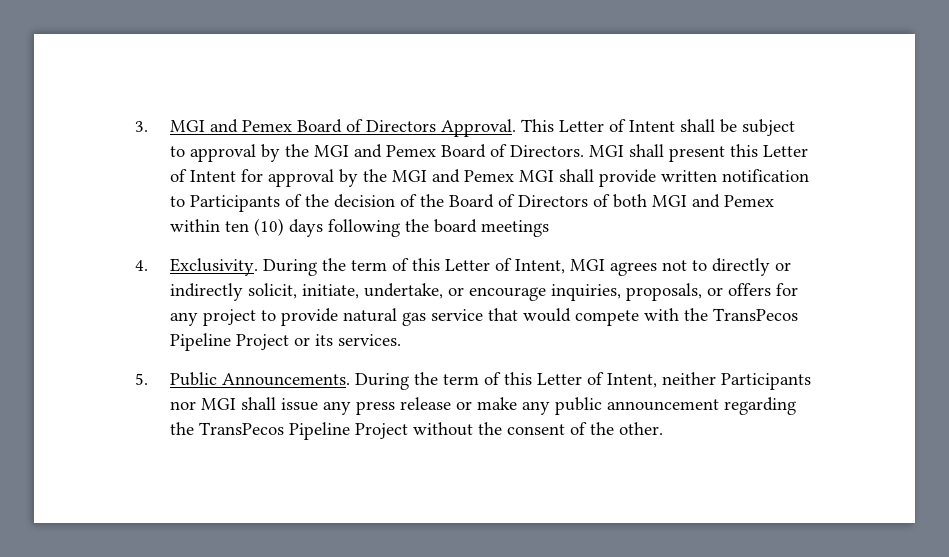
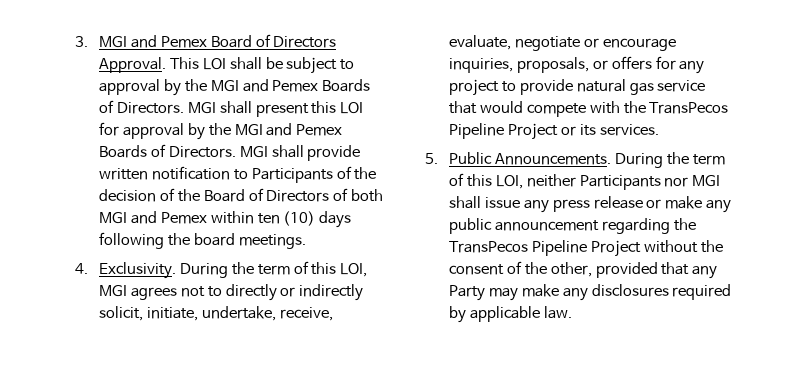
- This Letter of Intent shall be subject to approval by the MGI and Pemex Board of Directors.
+ This LOI shall be subject to approval by the MGI and Pemex Boards of Directors.
- MGI shall present this Letter of Intent for approval by the MGI and Pemex MGI shall provide written notification to Participants of the decision of the Board of Directors of both MGI and Pemex within ten (10) days following the board meetings
+ MGI shall present this LOI for approval by the MGI and Pemex Boards of Directors. MGI shall provide written notification to Participants of the decision of the Board of Directors of both MGI and Pemex within ten (10) days following the board meetings.
- During the term of this Letter of Intent, MGI agrees not to directly or indirectly solicit, initiate, undertake, or encourage inquiries, proposals, or offers for any project to provide natural gas service that would compete with the TransPecos Pipeline Project or its services.
+ During the term of this LOI, MGI agrees not to directly or indirectly solicit, initiate, undertake, receive, evaluate, negotiate or encourage inquiries, proposals, or offers for any project to provide natural gas service that would compete with the TransPecos Pipeline Project or its services.
- During the term of this Letter of Intent, neither Participants nor MGI shall issue any press release or make any public announcement regarding the TransPecos Pipeline Project without the consent of the other.
+ During the term of this LOI, neither Participants nor MGI shall issue any press release or make any public announcement regarding the TransPecos Pipeline Project without the consent of the other, provided that any Party may make any disclosures required by applicable law.

